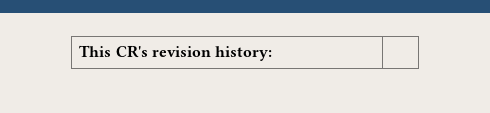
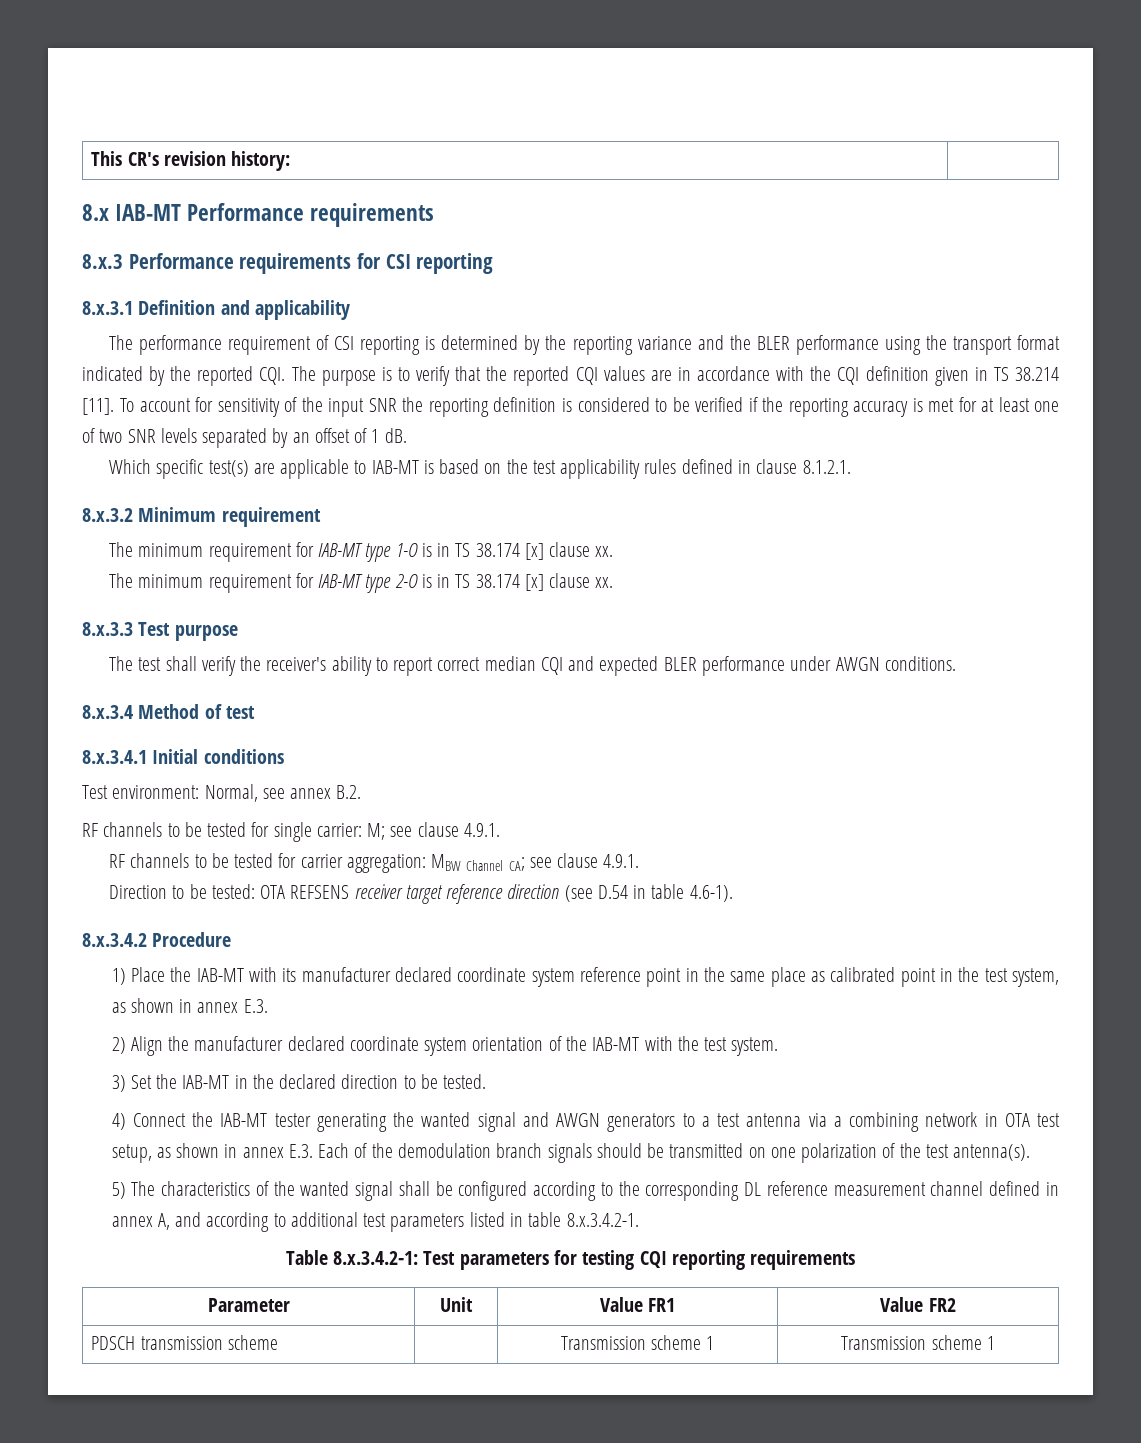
+ 8.x IAB-MT Performance requirements
+ 8.x.3 Performance requirements for CSI reporting
+ 8.x.3.1 Definition and applicability
+ The performance requirement of CSI reporting is determined by the reporting variance and the BLER performance using the transport format indicated by the reported CQI. The purpose is to verify that the reported CQI values are in accordance with the CQI definition given in TS 38.214 [11]. To account for sensitivity of the input SNR the reporting definition is considered to be verified if the reporting accuracy is met for at least one of two SNR levels separated by an offset of 1 dB.
+ Which specific test(s) are applicable to IAB-MT is based on the test applicability rules defined in clause 8.1.2.1.
+ 8.x.3.2 Minimum requirement
+ The minimum requirement for IAB-MT type 1-O is in TS 38.174 [x] clause xx.
+ The minimum requirement for IAB-MT type 2-O is in TS 38.174 [x] clause xx.
+ 8.x.3.3 Test purpose
+ The test shall verify the receiver's ability to report correct median CQI and expected BLER performance under AWGN conditions.
+ 8.x.3.4 Method of test
+ 8.x.3.4.1 Initial conditions
+ Test environment: Normal, see annex B.2.
+ RF channels to be tested for single carrier: M; see clause 4.9.1.
+ RF channels to be tested for carrier aggregation: MBW Channel CA; see clause 4.9.1.
+ Direction to be tested: OTA REFSENS receiver target reference direction (see D.54 in table 4.6-1).
+ 8.x.3.4.2 Procedure
+ 1) Place the IAB-MT with its manufacturer declared coordinate system reference point in the same place as calibrated point in the test system, as shown in annex E.3.
+ 2) Align the manufacturer declared coordinate system orientation of the IAB-MT with the test system.
+ 3) Set the IAB-MT in the declared direction to be tested.
+ 4) Connect the IAB-MT tester generating the wanted signal and AWGN generators to a test antenna via a combining network in OTA test setup, as shown in annex E.3. Each of the demodulation branch signals should be transmitted on one polarization of the test antenna(s).
+ 5) The characteristics of the wanted signal shall be configured according to the corresponding DL reference measurement channel defined in annex A, and according to additional test parameters listed in table 8.x.3.4.2-1.
+ Table 8.x.3.4.2-1: Test parameters for testing CQI reporting requirements
+ Parameter | Unit | Value FR1 | Value FR2
+ PDSCH transmission scheme | | Transmission scheme 1 | Transmission scheme 1

